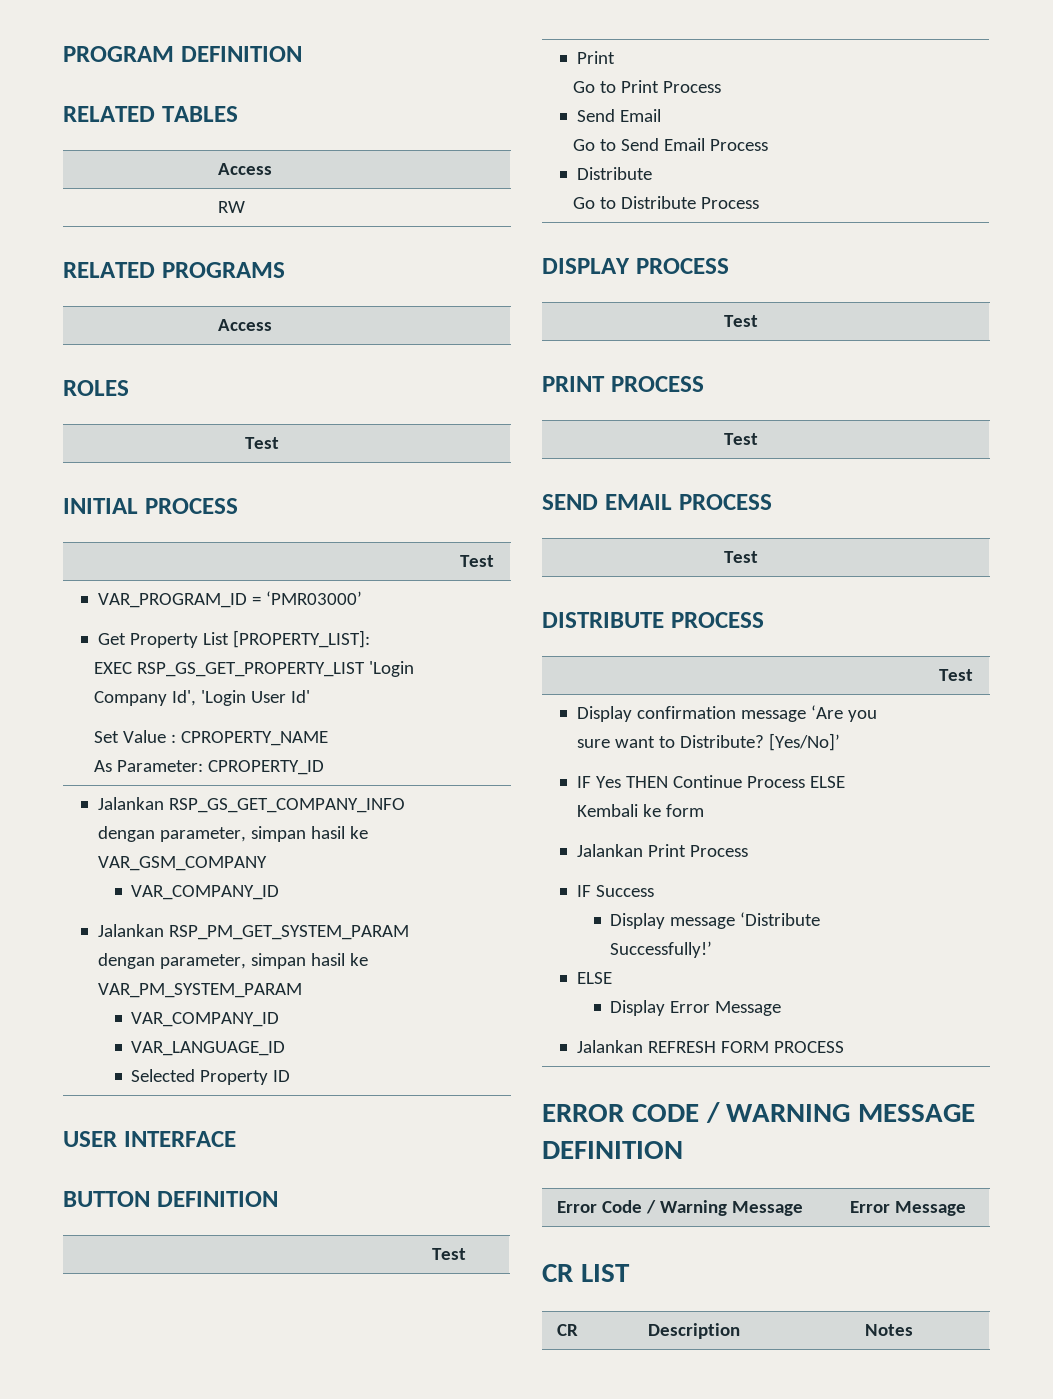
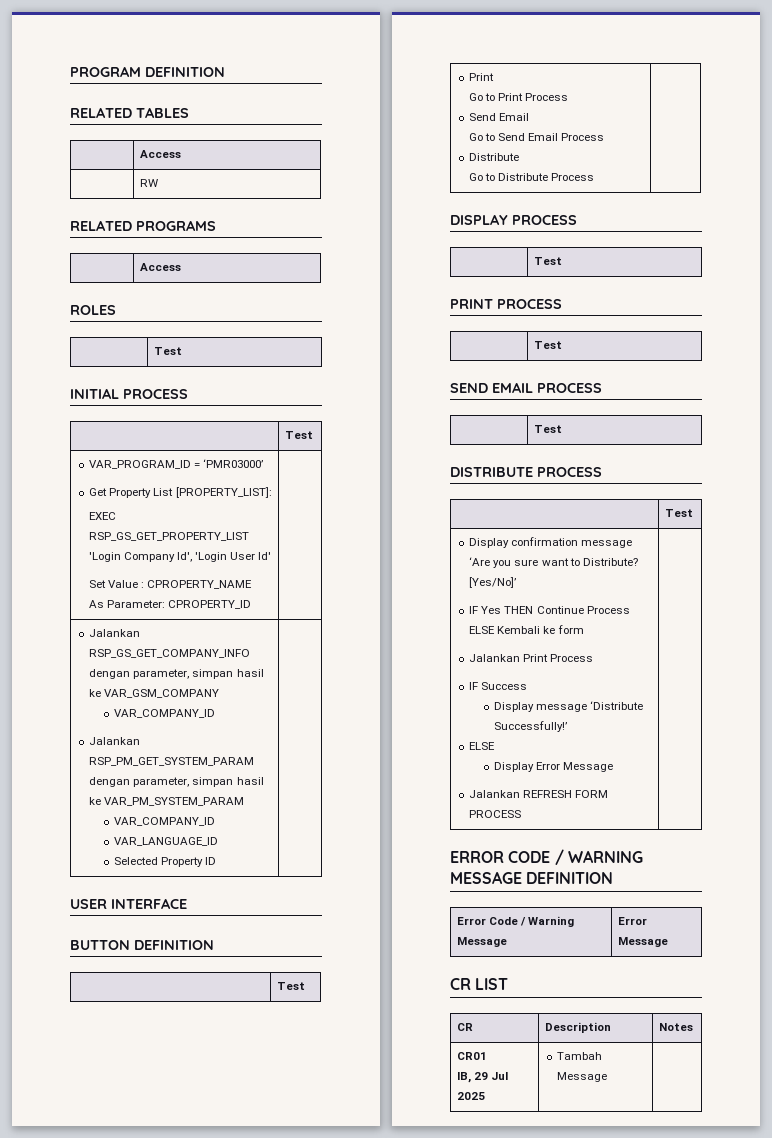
+ CR01
+ IB, 29 Jul 2025 | Tambah Message |

